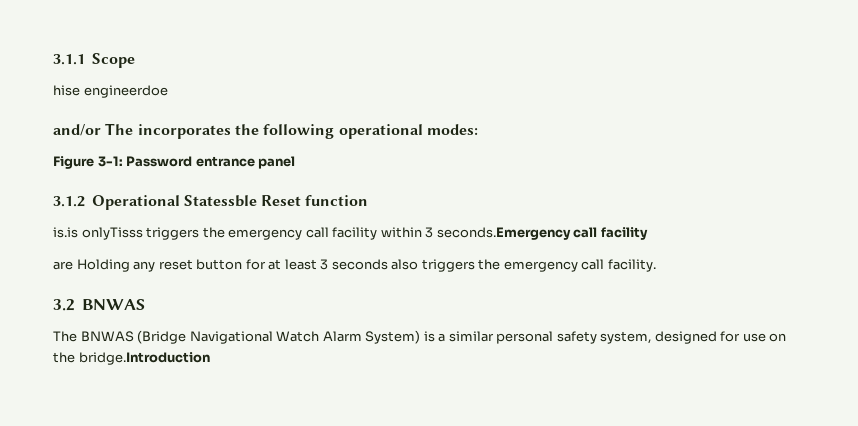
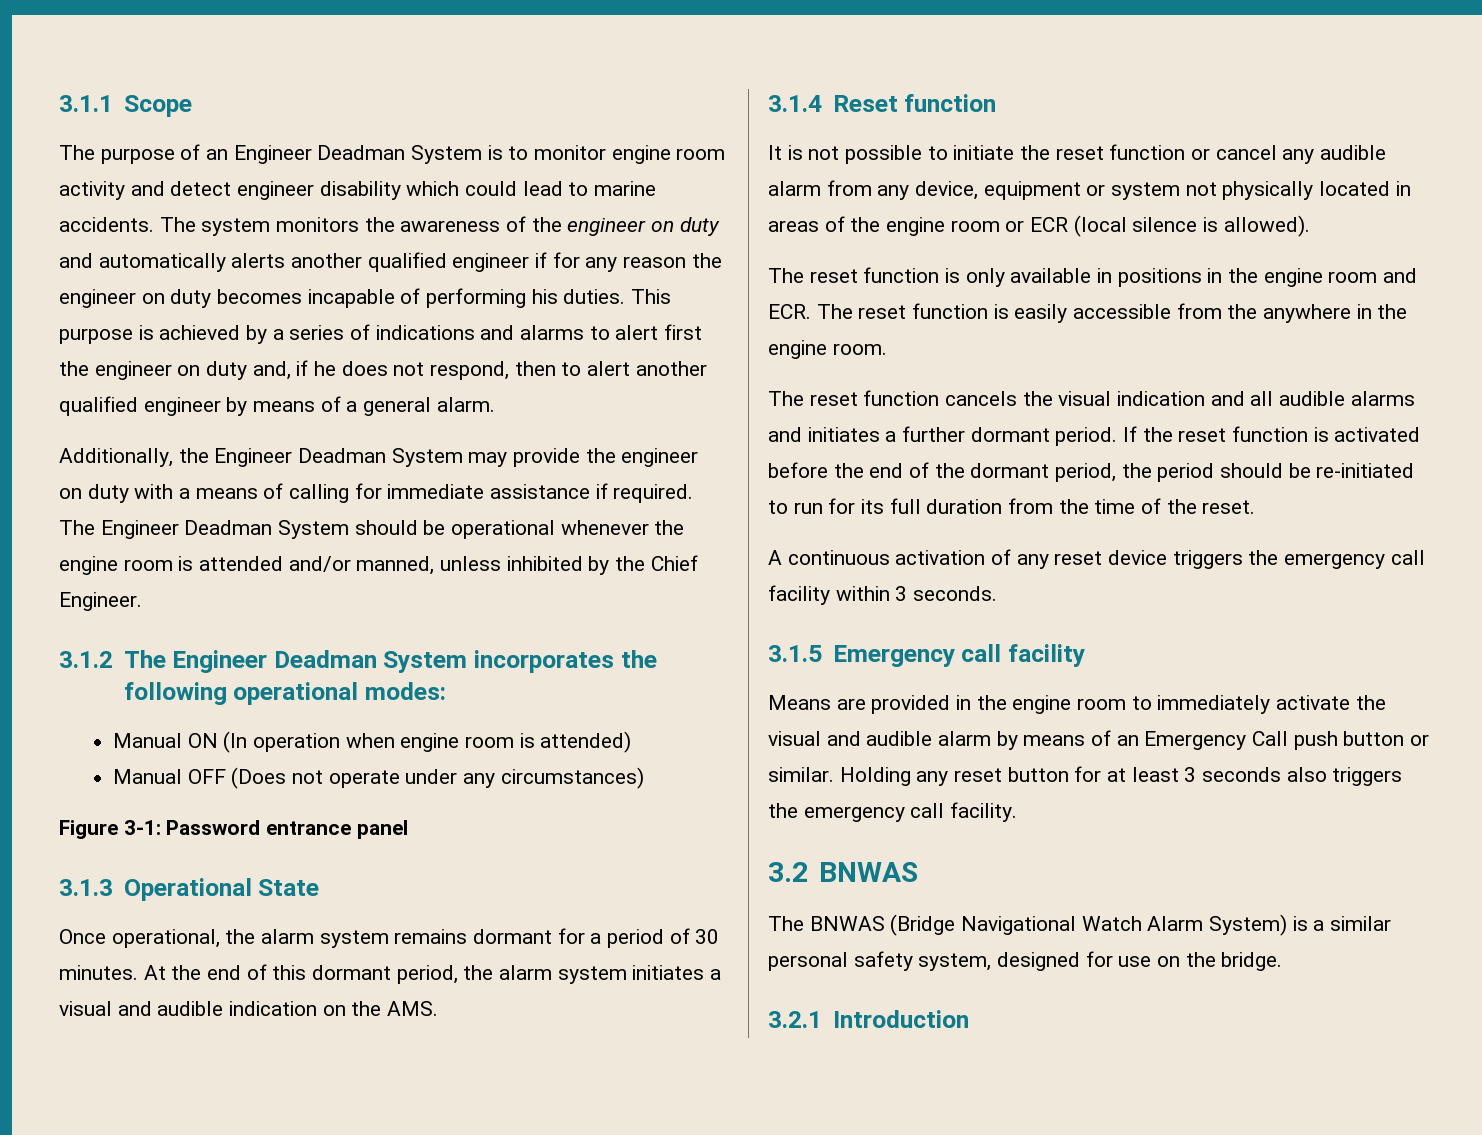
- hise engineerdoe
- and/or The incorporates the following operational modes:
+ The purpose of an Engineer Deadman System is to monitor engine room activity and detect engineer disability which could lead to marine accidents. The system monitors the awareness of the engineer on duty and automatically alerts another qualified engineer if for any reason the engineer on duty becomes incapable of performing his duties. This purpose is achieved by a series of indications and alarms to alert first the engineer on duty and, if he does not respond, then to alert another qualified engineer by means of a general alarm.
+ Additionally, the Engineer Deadman System may provide the engineer on duty with a means of calling for immediate assistance if required. The Engineer Deadman System should be operational whenever the engine room is attended and/or manned, unless inhibited by the Chief Engineer.
+ 3.1.2 The Engineer Deadman System incorporates the following operational modes:
+ Manual ON (In operation when engine room is attended)
+ Manual OFF (Does not operate under any circumstances)
- 3.1.2 Operational Statessble Reset function
- is.is onlyTisss triggers the emergency call facility within 3 seconds.Emergency call facility
+ 3.1.3 Operational State
+ Once operational, the alarm system remains dormant for a period of 30 minutes. At the end of this dormant period, the alarm system initiates a visual and audible indication on the AMS.
+ 3.1.4 Reset function
+ It is not possible to initiate the reset function or cancel any audible alarm from any device, equipment or system not physically located in areas of the engine room or ECR (local silence is allowed).
+ The reset function is only available in positions in the engine room and ECR. The reset function is easily accessible from the anywhere in the engine room.
+ The reset function cancels the visual indication and all audible alarms and initiates a further dormant period. If the reset function is activated before the end of the dormant period, the period should be re-initiated to run for its full duration from the time of the reset.
+ A continuous activation of any reset device triggers the emergency call facility within 3 seconds.
+ 3.1.5 Emergency call facility
- are Holding any reset button for at least 3 seconds also triggers the emergency call facility.
+ Means are provided in the engine room to immediately activate the visual and audible alarm by means of an Emergency Call push button or similar. Holding any reset button for at least 3 seconds also triggers the emergency call facility.
- The BNWAS (Bridge Navigational Watch Alarm System) is a similar personal safety system, designed for use on the bridge.Introduction
+ The BNWAS (Bridge Navigational Watch Alarm System) is a similar personal safety system, designed for use on the bridge.
+ 3.2.1 Introduction

